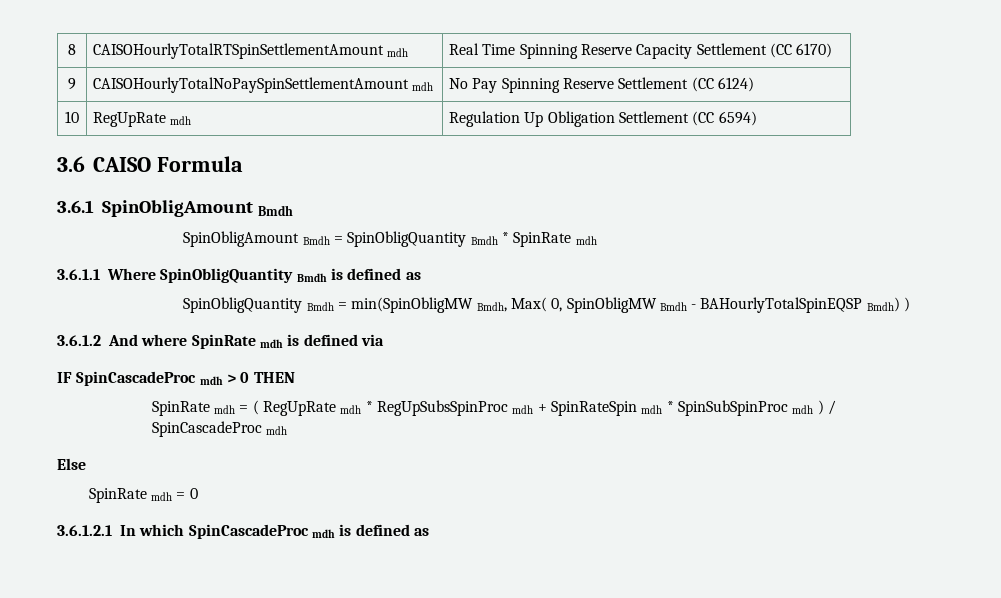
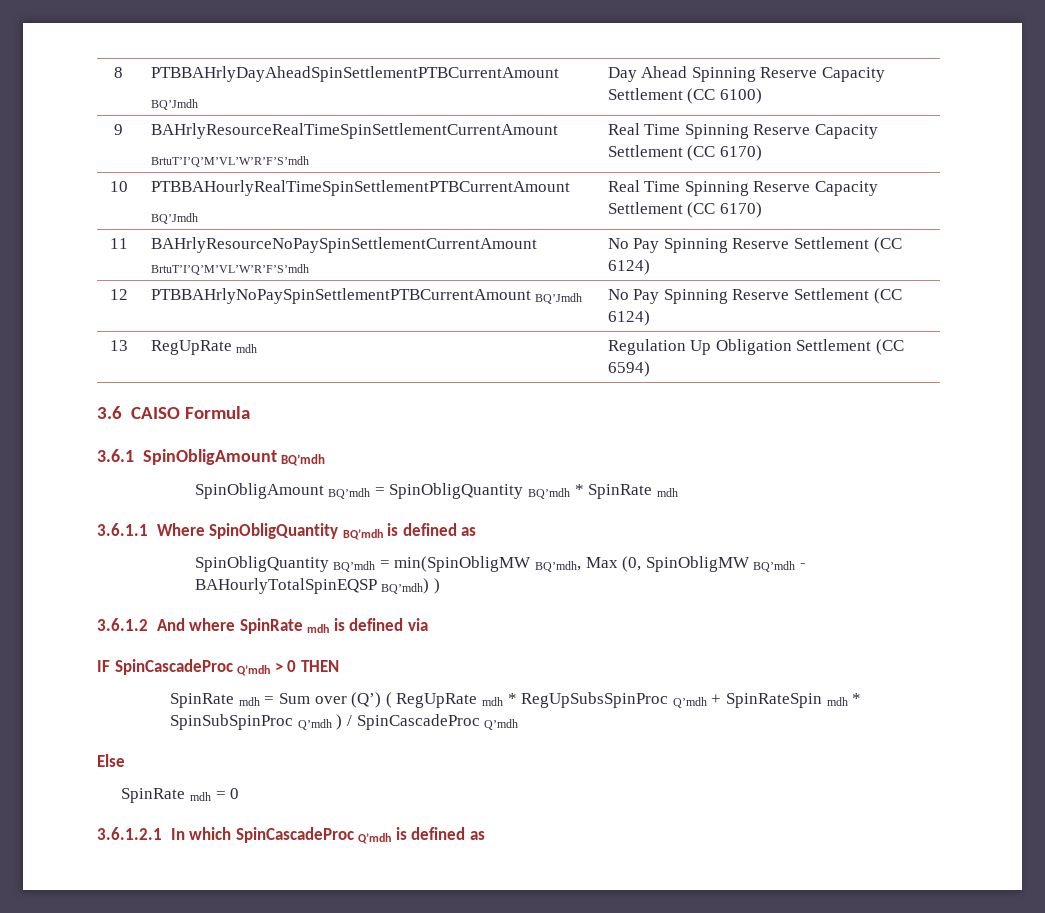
- 8 | CAISOHourlyTotalRTSpinSettlementAmount mdh | Real Time Spinning Reserve Capacity Settlement (CC 6170)
- 9 | CAISOHourlyTotalNoPaySpinSettlementAmount mdh | No Pay Spinning Reserve Settlement (CC 6124)
- 10 | RegUpRate mdh | Regulation Up Obligation Settlement (CC 6594)
+ 8 | PTBBAHrlyDayAheadSpinSettlementPTBCurrentAmount
+ BQ’Jmdh | Day Ahead Spinning Reserve Capacity Settlement (CC 6100)
+ 9 | BAHrlyResourceRealTimeSpinSettlementCurrentAmount
+ BrtuT’I’Q’M’VL’W’R’F’S’mdh | Real Time Spinning Reserve Capacity Settlement (CC 6170)
+ 10 | PTBBAHourlyRealTimeSpinSettlementPTBCurrentAmount
+ BQ’Jmdh | Real Time Spinning Reserve Capacity Settlement (CC 6170)
+ 11 | BAHrlyResourceNoPaySpinSettlementCurrentAmount BrtuT’I’Q’M’VL’W’R’F’S’mdh | No Pay Spinning Reserve Settlement (CC 6124)
+ 12 | PTBBAHrlyNoPaySpinSettlementPTBCurrentAmount BQ’Jmdh | No Pay Spinning Reserve Settlement (CC 6124)
+ 13 | RegUpRate mdh | Regulation Up Obligation Settlement (CC 6594)
- 3.6.1 SpinObligAmount Bmdh
- SpinObligAmount Bmdh = SpinObligQuantity Bmdh * SpinRate mdh
+ 3.6.1 SpinObligAmount BQ’mdh
+ SpinObligAmount BQ’mdh = SpinObligQuantity BQ’mdh * SpinRate mdh
- 3.6.1.1 Where SpinObligQuantity Bmdh is defined as
+ 3.6.1.1 Where SpinObligQuantity BQ’mdh is defined as
- SpinObligQuantity Bmdh = min(SpinObligMW Bmdh, Max( 0, SpinObligMW Bmdh - BAHourlyTotalSpinEQSP Bmdh) )
+ SpinObligQuantity BQ’mdh = min(SpinObligMW BQ’mdh, Max (0, SpinObligMW BQ’mdh - BAHourlyTotalSpinEQSP BQ’mdh) )
- IF SpinCascadeProc mdh > 0 THEN
+ IF SpinCascadeProc Q’mdh > 0 THEN
- SpinRate mdh = ( RegUpRate mdh * RegUpSubsSpinProc mdh + SpinRateSpin mdh * SpinSubSpinProc mdh ) / SpinCascadeProc mdh
+ SpinRate mdh = Sum over (Q’) ( RegUpRate mdh * RegUpSubsSpinProc Q’mdh + SpinRateSpin mdh * SpinSubSpinProc Q’mdh ) / SpinCascadeProc Q’mdh
- 3.6.1.2.1 In which SpinCascadeProc mdh is defined as
+ 3.6.1.2.1 In which SpinCascadeProc Q’mdh is defined as

